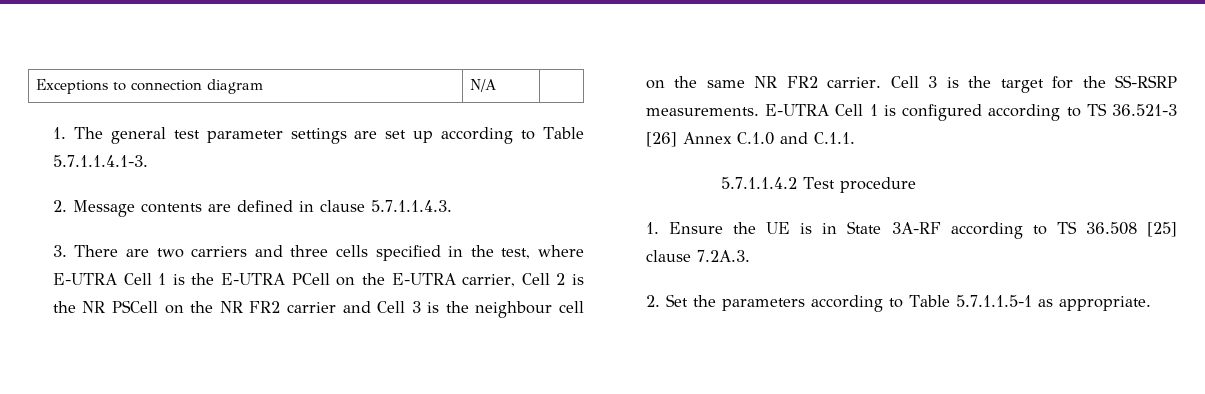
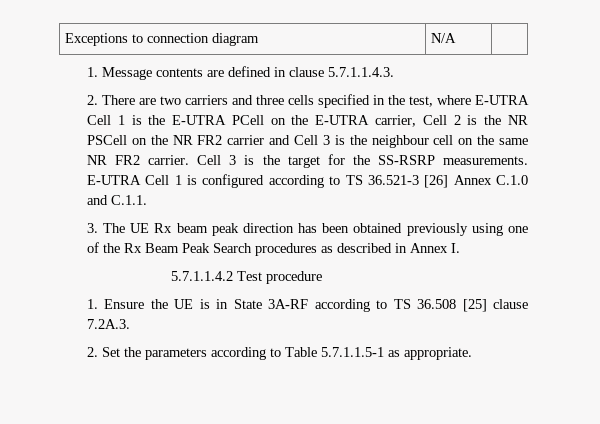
- 1. The general test parameter settings are set up according to Table 5.7.1.1.4.1-3.
- 2. Message contents are defined in clause 5.7.1.1.4.3.
+ 1. Message contents are defined in clause 5.7.1.1.4.3.
- 3. There are two carriers and three cells specified in the test, where E-UTRA Cell 1 is the E-UTRA PCell on the E-UTRA carrier, Cell 2 is the NR PSCell on the NR FR2 carrier and Cell 3 is the neighbour cell on the same NR FR2 carrier.
+ 2. There are two carriers and three cells specified in the test, where E-UTRA Cell 1 is the E-UTRA PCell on the E-UTRA carrier, Cell 2 is the NR PSCell on the NR FR2 carrier and Cell 3 is the neighbour cell on the same NR FR2 carrier.
+ 3. The UE Rx beam peak direction has been obtained previously using one of the Rx Beam Peak Search procedures as described in Annex I.

